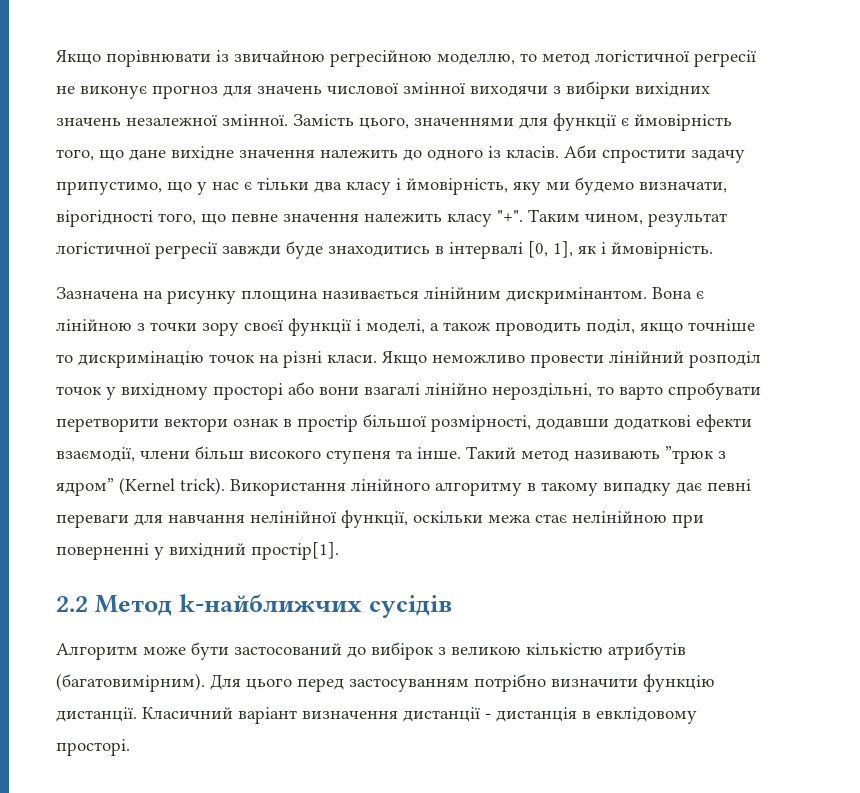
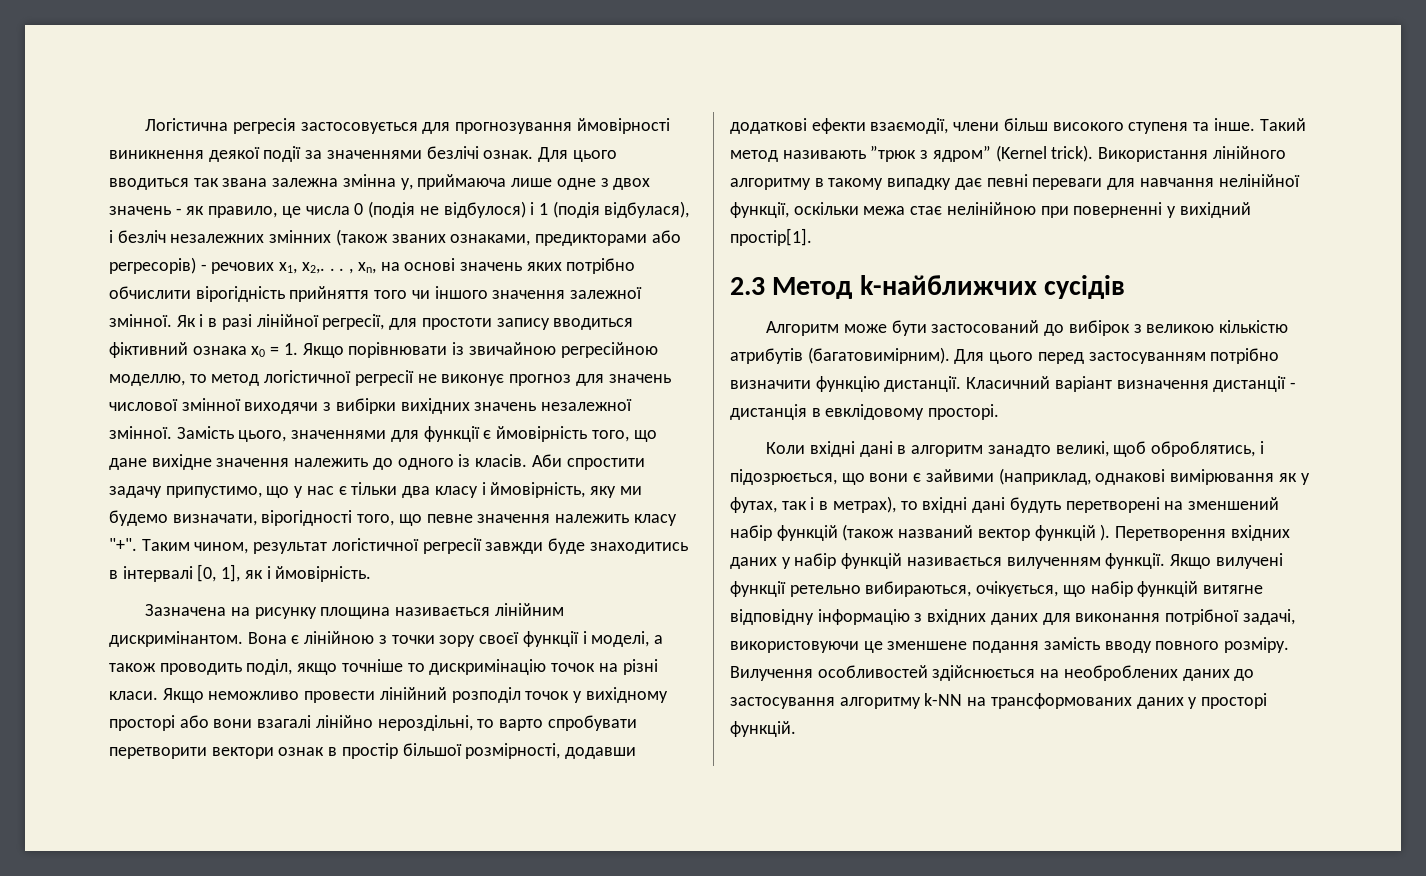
- Якщо порівнювати із звичайною регресійною моделлю, то метод логістичної регресії не виконує прогноз для значень числової змінної виходячи з вибірки вихідних значень незалежної змінної.
+ Логістична регресія застосовується для прогнозування ймовірності виникнення деякої події за значеннями безлічі ознак. Для цього вводиться так звана залежна змінна y, приймаюча лише одне з двох значень - як правило, це числа 0 (подія не відбулося) і 1 (подія відбулася), і безліч незалежних змінних (також званих ознаками, предикторами або регресорів) - речових x1, x2,. . . , xn, на основі значень яких потрібно обчислити вірогідність прийняття того чи іншого значення залежної змінної. Як і в разі лінійної регресії, для простоти запису вводиться фіктивний ознака x0 = 1. Якщо порівнювати із звичайною регресійною моделлю, то метод логістичної регресії не виконує прогноз для значень числової змінної виходячи з вибірки вихідних значень незалежної змінної.
- 2.2 Метод k-найближчих сусідів
+ 2.3 Метод k-найближчих сусідів
+ Коли вхідні дані в алгоритм занадто великі, щоб оброблятись, і підозрюється, що вони є зайвими (наприклад, однакові вимірювання як у футах, так і в метрах), то вхідні дані будуть перетворені на зменшений набір функцій (також названий вектор функцій ). Перетворення вхідних даних у набір функцій називається вилученням функції. Якщо вилучені функції ретельно вибираються, очікується, що набір функцій витягне відповідну інформацію з вхідних даних для виконання потрібної задачі, використовуючи це зменшене подання замість вводу повного розміру. Вилучення особливостей здійснюється на необроблених даних до застосування алгоритму k-NN на трансформованих даних у просторі функцій.

